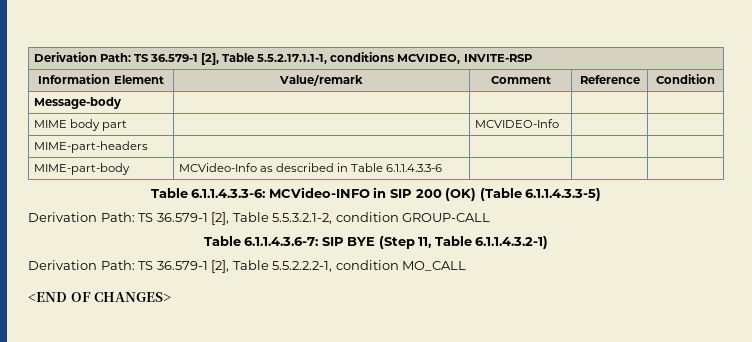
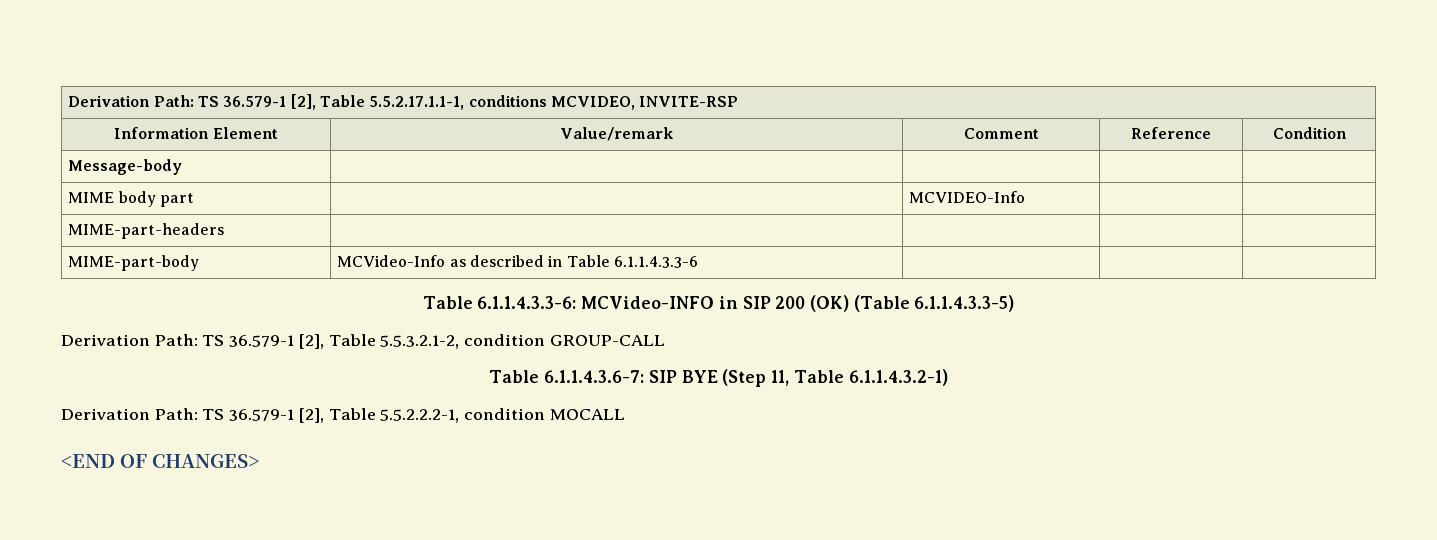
- Derivation Path: TS 36.579-1 [2], Table 5.5.2.2.2-1, condition MO_CALL
+ Derivation Path: TS 36.579-1 [2], Table 5.5.2.2.2-1, condition MOCALL

